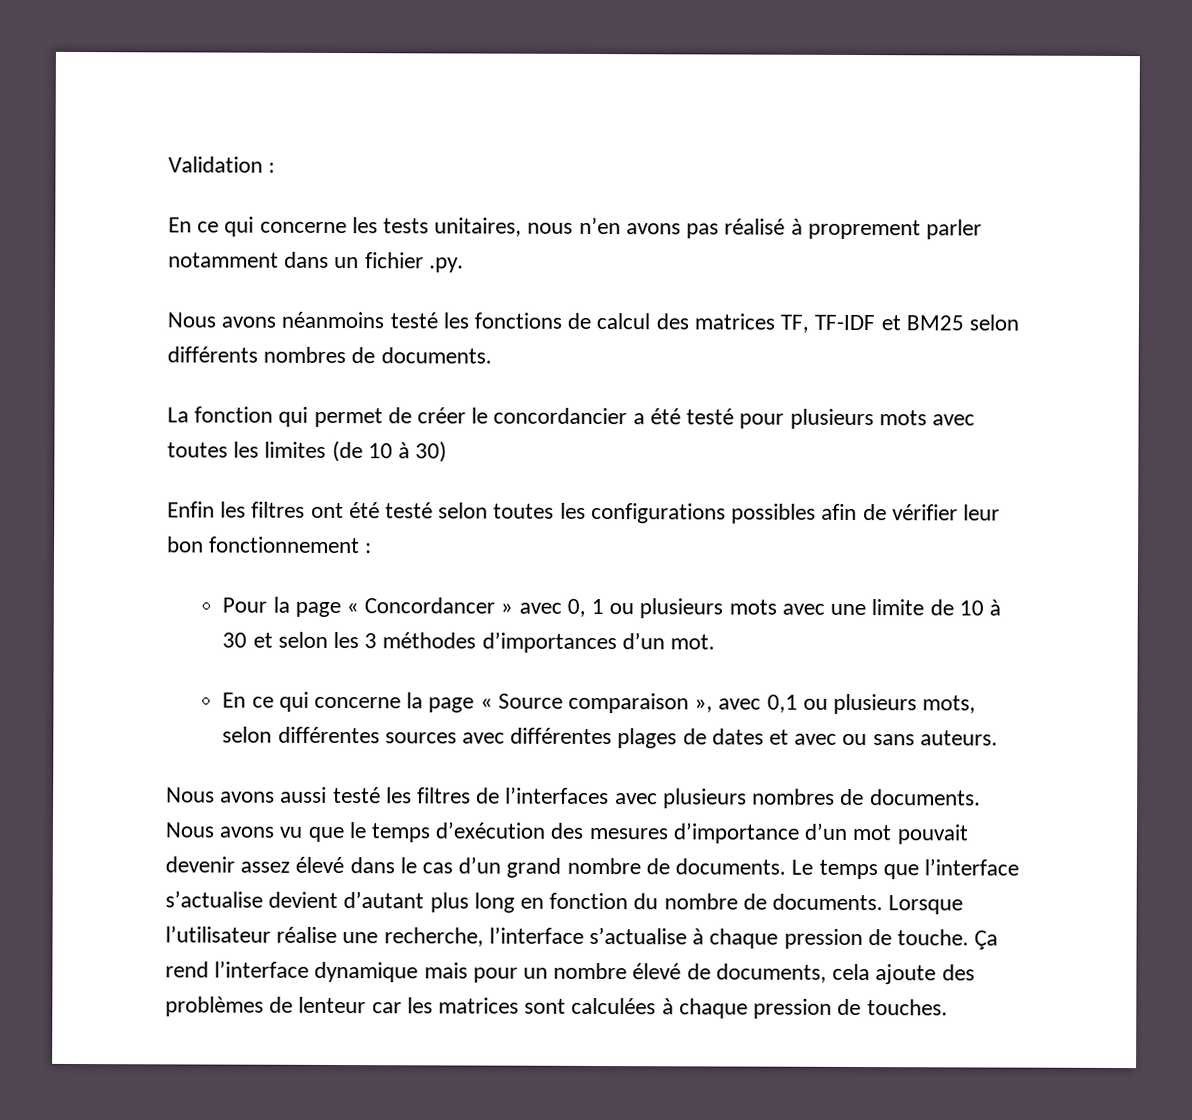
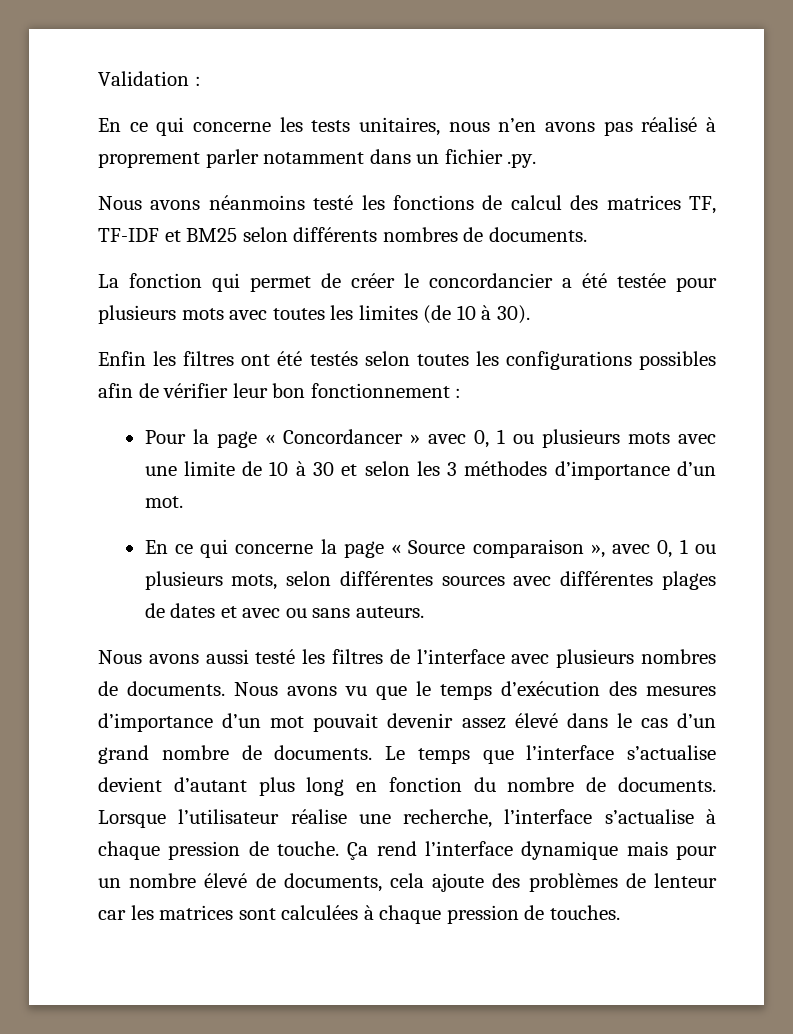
- La fonction qui permet de créer le concordancier a été testé pour plusieurs mots avec toutes les limites (de 10 à 30)
+ La fonction qui permet de créer le concordancier a été testée pour plusieurs mots avec toutes les limites (de 10 à 30).
- Enfin les filtres ont été testé selon toutes les configurations possibles afin de vérifier leur bon fonctionnement :
+ Enfin les filtres ont été testés selon toutes les configurations possibles afin de vérifier leur bon fonctionnement :
- Pour la page « Concordancer » avec 0, 1 ou plusieurs mots avec une limite de 10 à 30 et selon les 3 méthodes d’importances d’un mot.
+ Pour la page « Concordancer » avec 0, 1 ou plusieurs mots avec une limite de 10 à 30 et selon les 3 méthodes d’importance d’un mot.
- En ce qui concerne la page « Source comparaison », avec 0,1 ou plusieurs mots, selon différentes sources avec différentes plages de dates et avec ou sans auteurs.
+ En ce qui concerne la page « Source comparaison », avec 0, 1 ou plusieurs mots, selon différentes sources avec différentes plages de dates et avec ou sans auteurs.
- Nous avons aussi testé les filtres de l’interfaces avec plusieurs nombres de documents.
+ Nous avons aussi testé les filtres de l’interface avec plusieurs nombres de documents.

